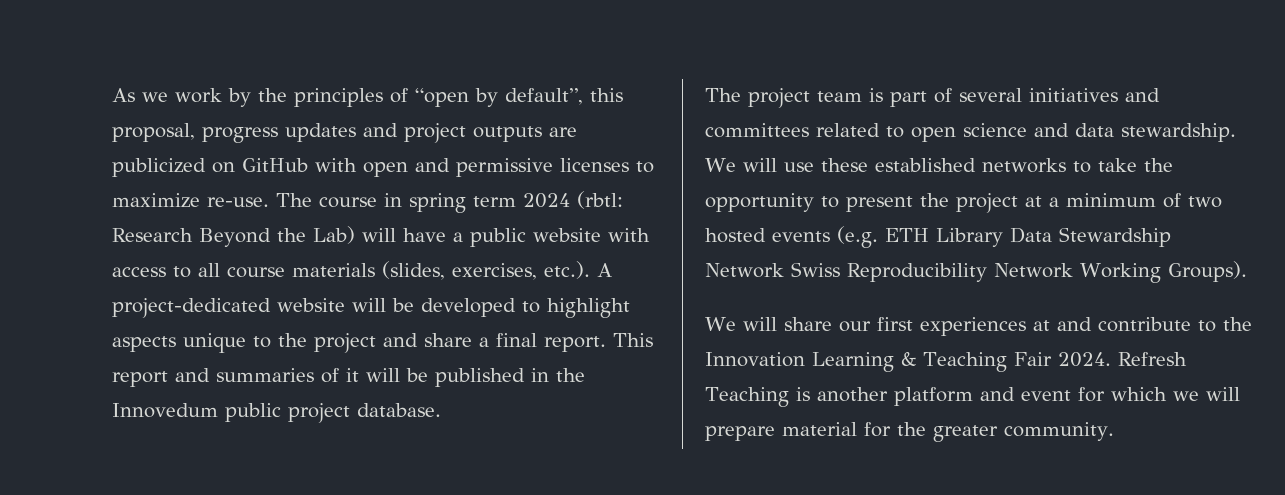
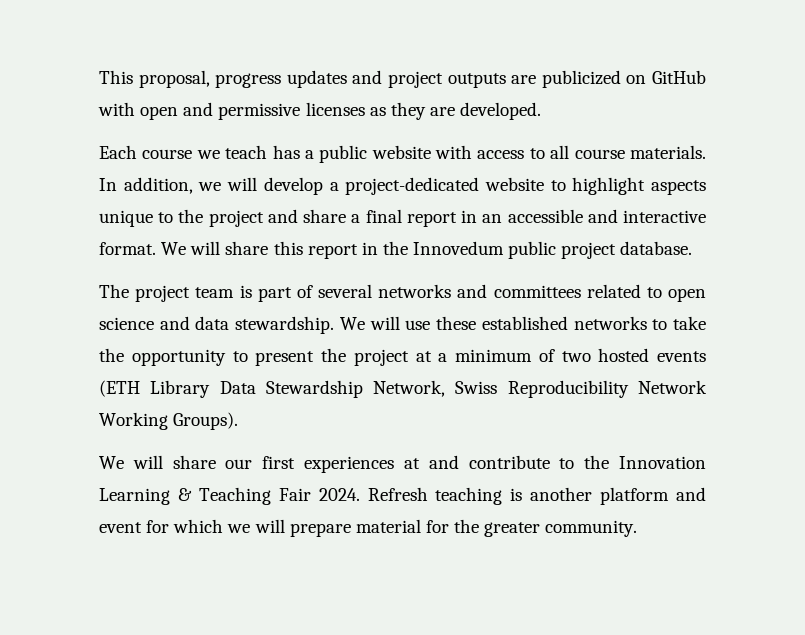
- As we work by the principles of “open by default”, this proposal, progress updates and project outputs are publicized on GitHub with open and permissive licenses to maximize re-use. The course in spring term 2024 (rbtl: Research Beyond the Lab) will have a public website with access to all course materials (slides, exercises, etc.). A project-dedicated website will be developed to highlight aspects unique to the project and share a final report. This report and summaries of it will be published in the Innovedum public project database.
+ This proposal, progress updates and project outputs are publicized on GitHub with open and permissive licenses as they are developed.
+ Each course we teach has a public website with access to all course materials. In addition, we will develop a project-dedicated website to highlight aspects unique to the project and share a final report in an accessible and interactive format. We will share this report in the Innovedum public project database.
- The project team is part of several initiatives and committees related to open science and data stewardship.
+ The project team is part of several networks and committees related to open science and data stewardship.
- We will use these established networks to take the opportunity to present the project at a minimum of two hosted events (e.g. ETH Library Data Stewardship Network Swiss Reproducibility Network Working Groups).
+ We will use these established networks to take the opportunity to present the project at a minimum of two hosted events (ETH Library Data Stewardship Network, Swiss Reproducibility Network Working Groups).
- Refresh Teaching is another platform and event for which we will prepare material for the greater community.
+ Refresh teaching is another platform and event for which we will prepare material for the greater community.

